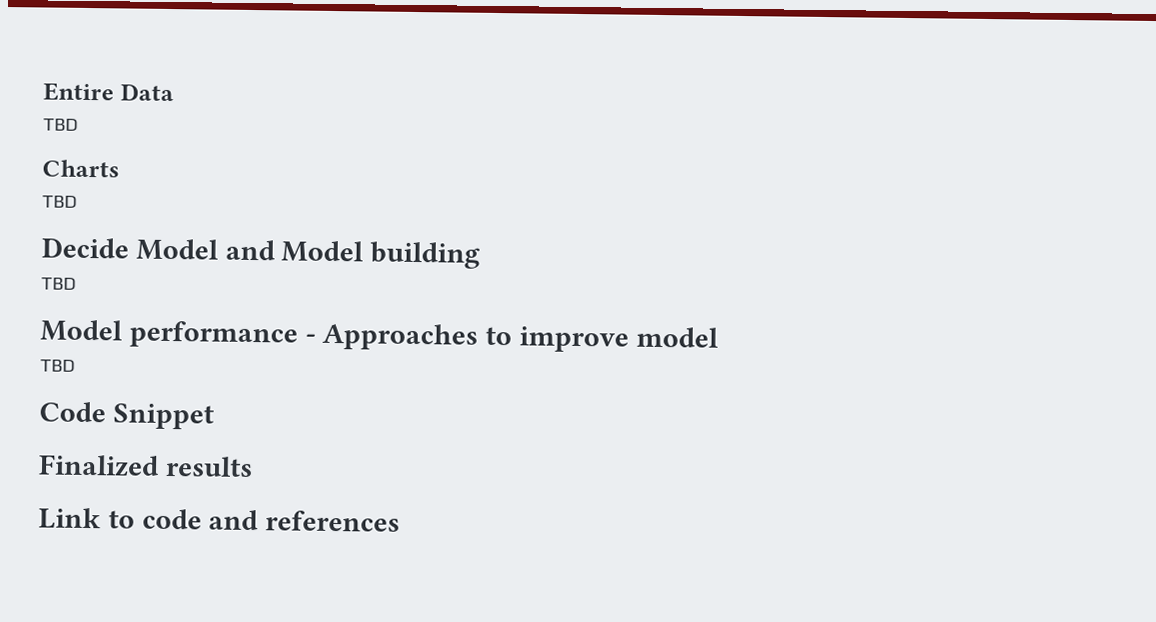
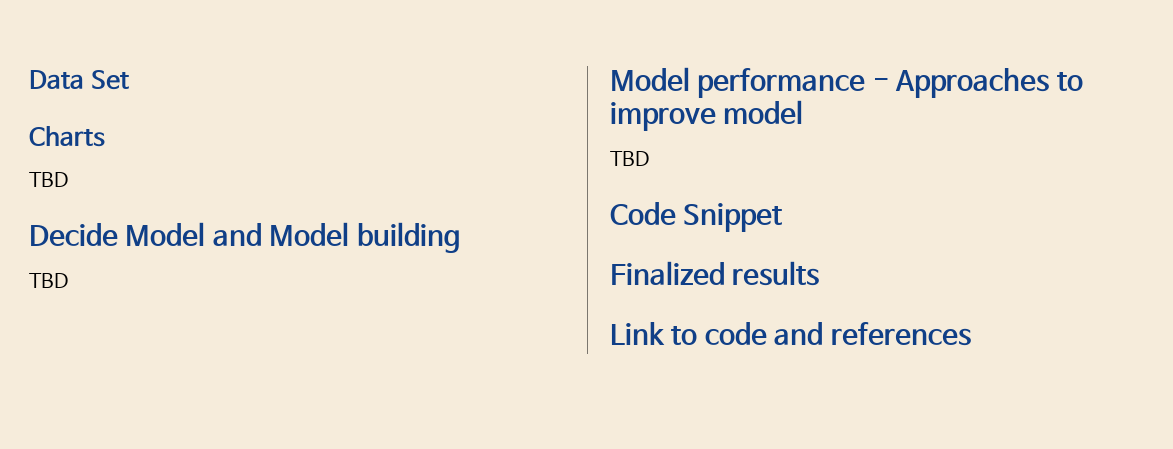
- Entire Data
- TBD
+ Data Set

